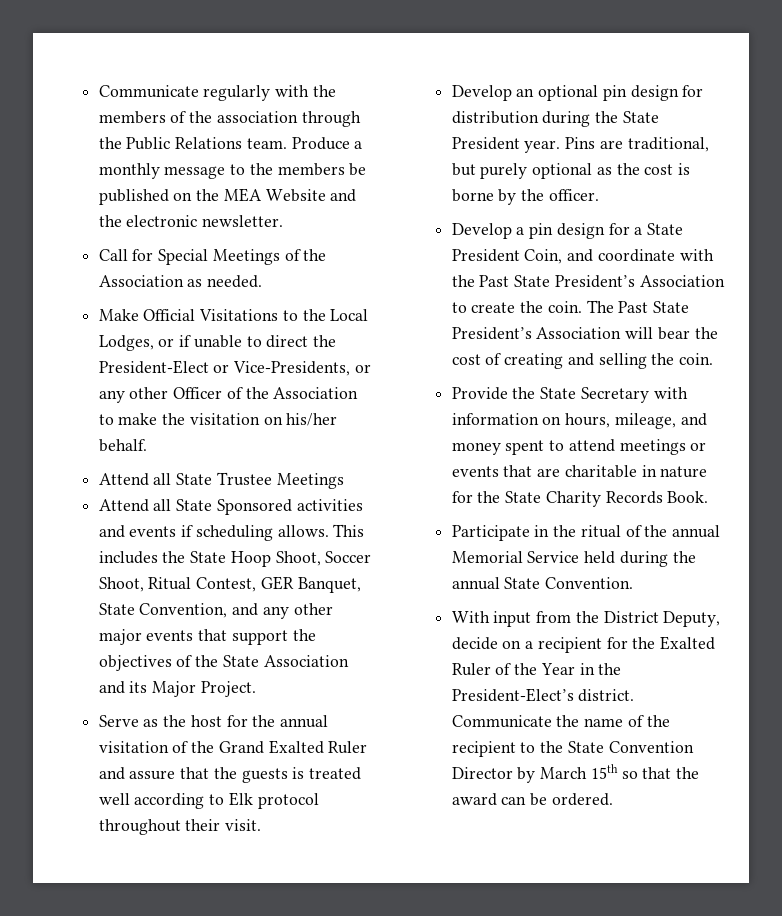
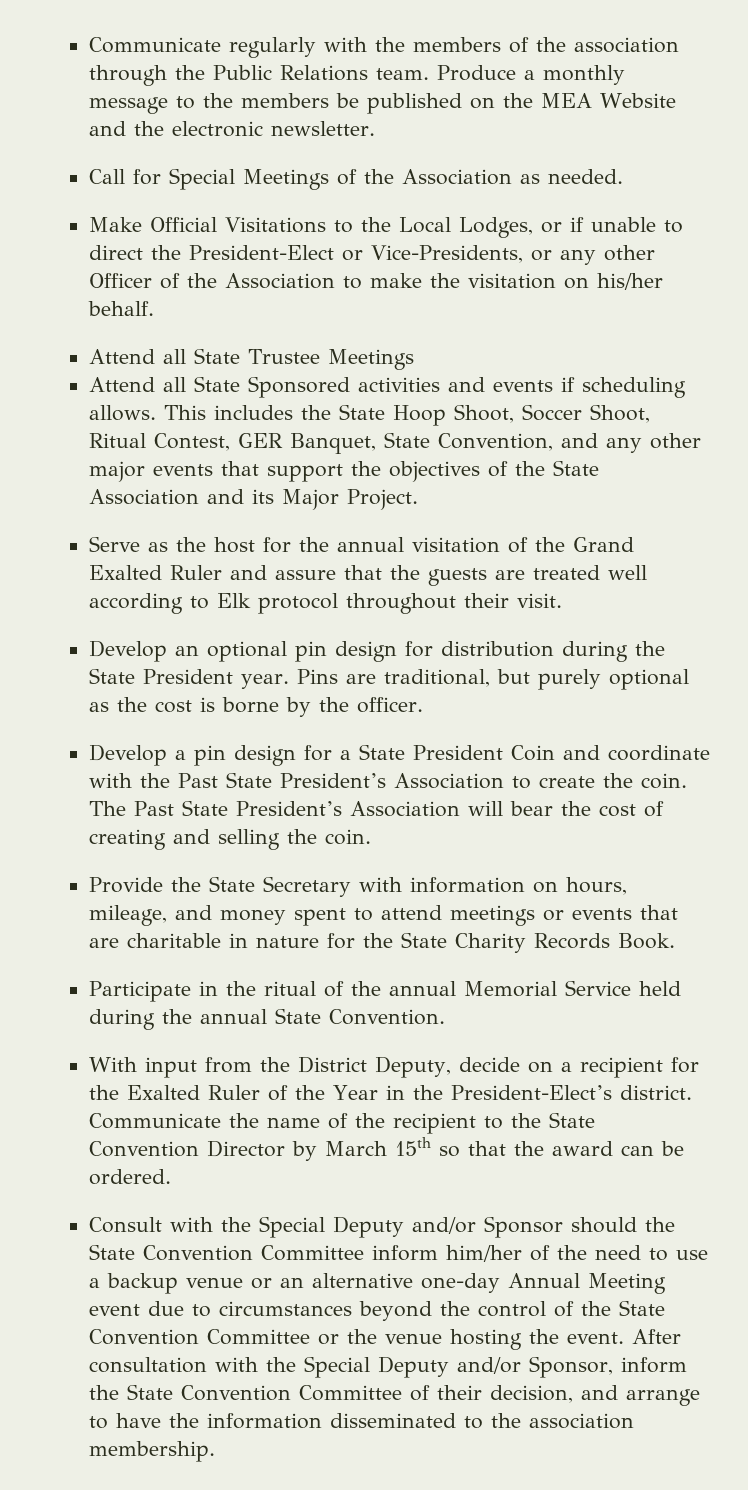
- Serve as the host for the annual visitation of the Grand Exalted Ruler and assure that the guests is treated well according to Elk protocol throughout their visit.
+ Serve as the host for the annual visitation of the Grand Exalted Ruler and assure that the guests are treated well according to Elk protocol throughout their visit.
- Develop a pin design for a State President Coin, and coordinate with the Past State President’s Association to create the coin.
+ Develop a pin design for a State President Coin and coordinate with the Past State President’s Association to create the coin.
+ Consult with the Special Deputy and/or Sponsor should the State Convention Committee inform him/her of the need to use a backup venue or an alternative one-day Annual Meeting event due to circumstances beyond the control of the State Convention Committee or the venue hosting the event. After consultation with the Special Deputy and/or Sponsor, inform the State Convention Committee of their decision, and arrange to have the information disseminated to the association membership.

